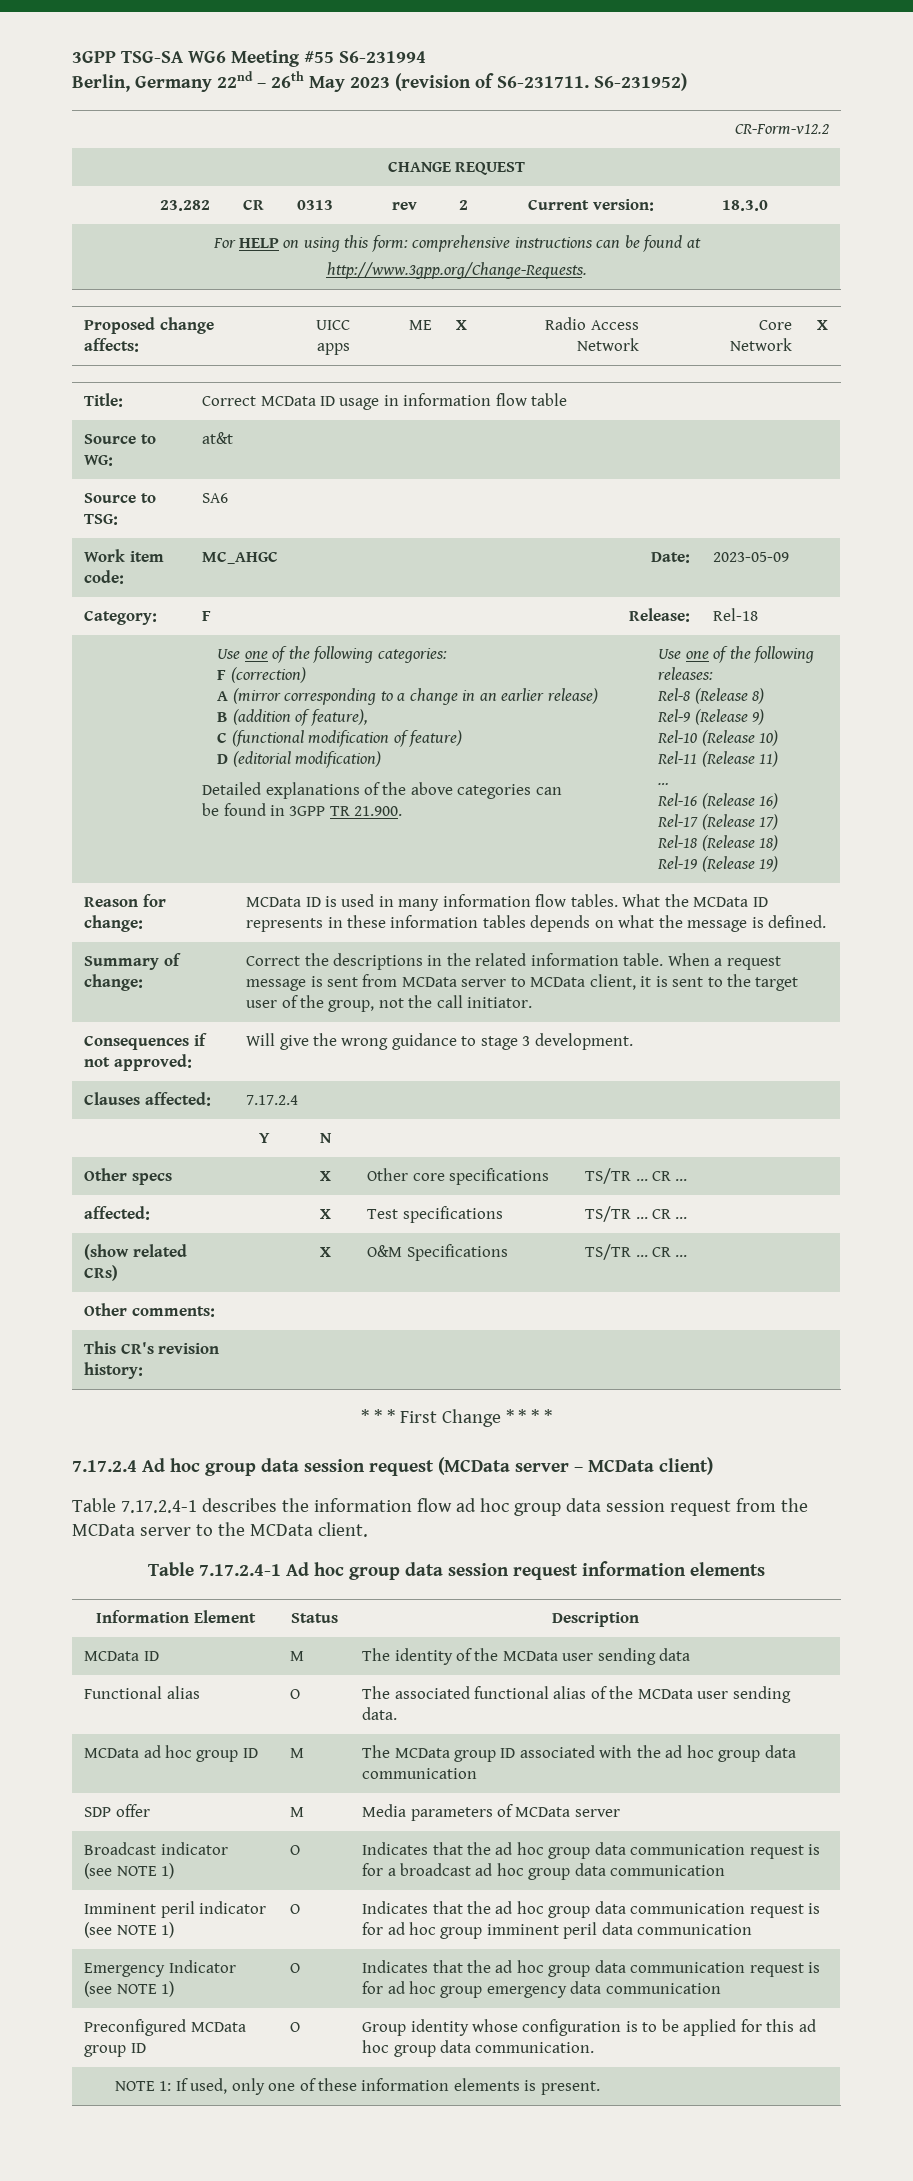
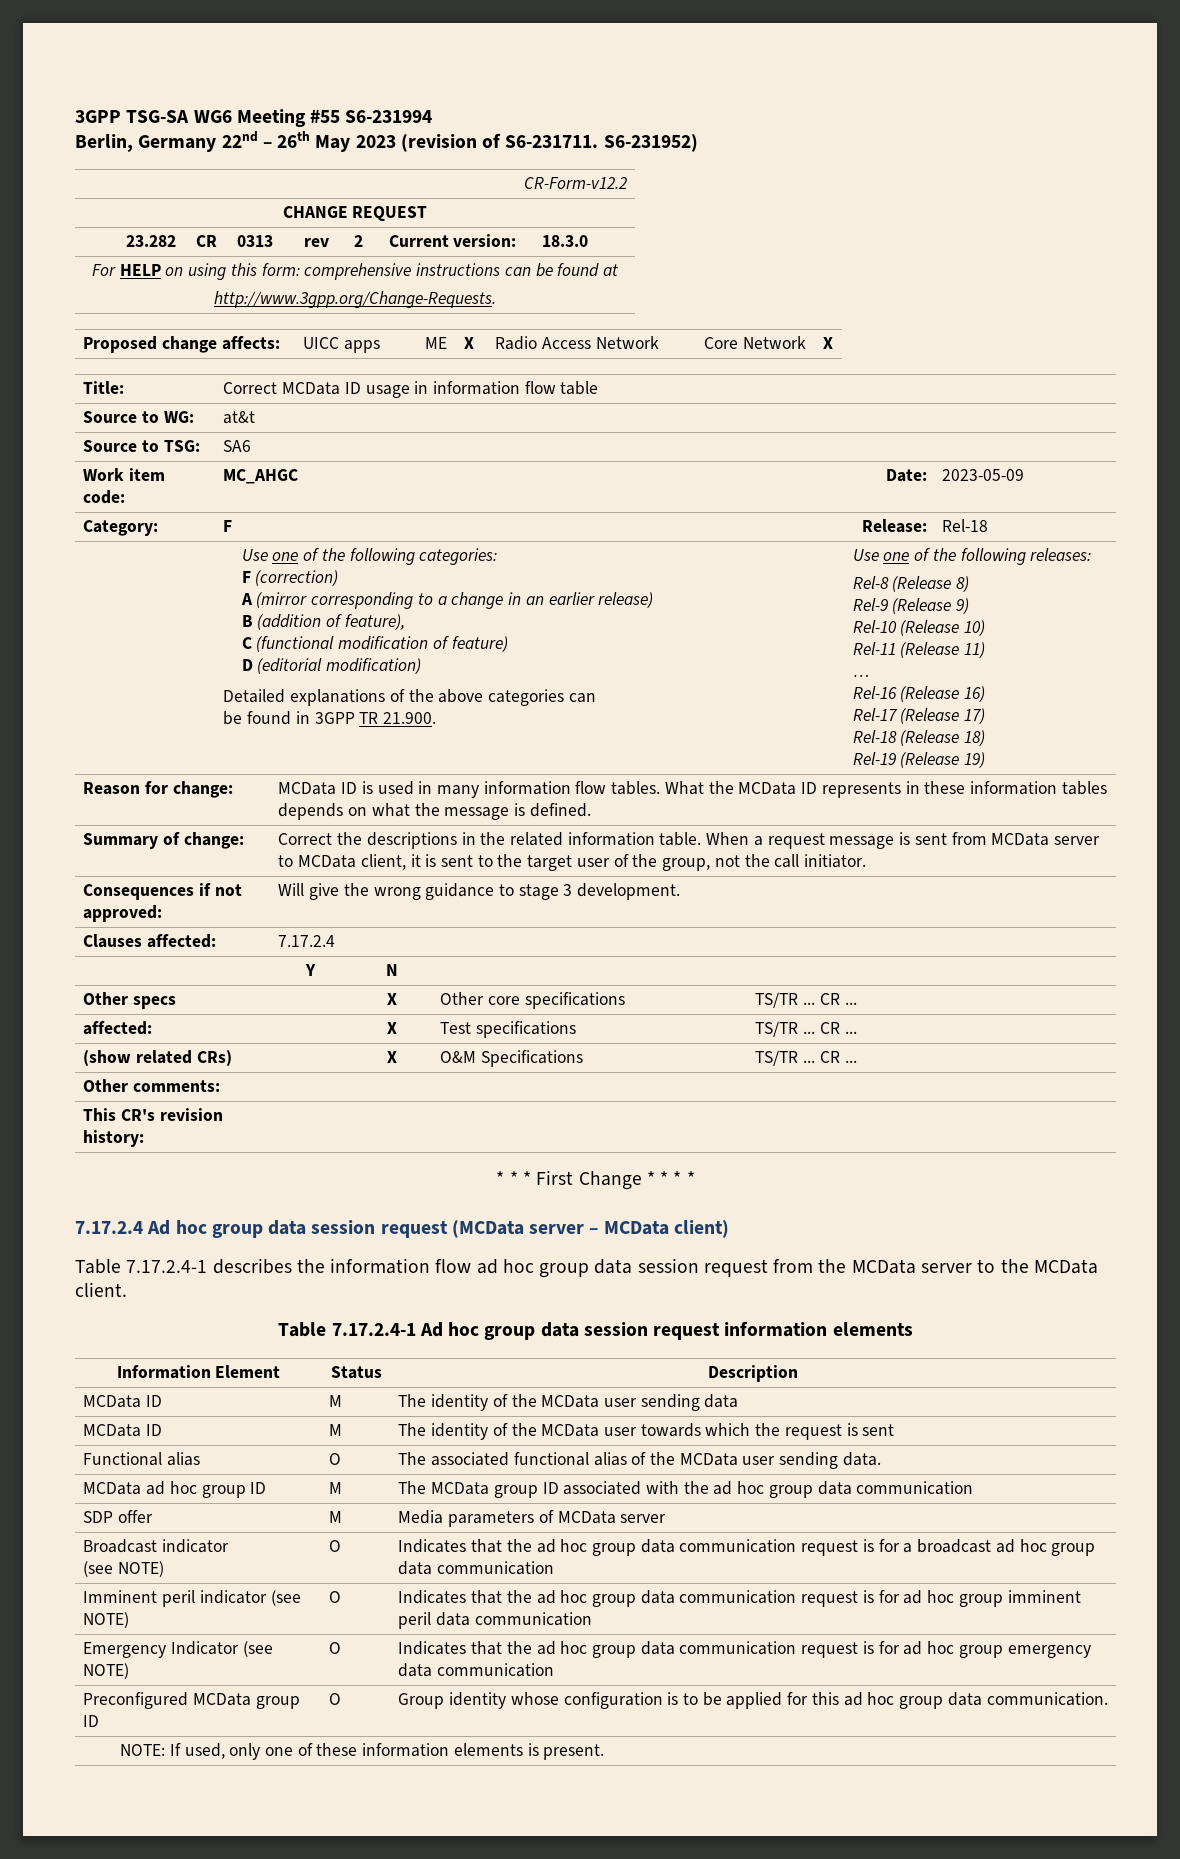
+ MCData ID | M | The identity of the MCData user towards which the request is sent
  Broadcast indicator
- (see NOTE 1) | O | Indicates that the ad hoc group data communication request is for a broadcast ad hoc group data communication
+ (see NOTE) | O | Indicates that the ad hoc group data communication request is for a broadcast ad hoc group data communication
- Imminent peril indicator (see NOTE 1) | O | Indicates that the ad hoc group data communication request is for ad hoc group imminent peril data communication
+ Imminent peril indicator (see NOTE) | O | Indicates that the ad hoc group data communication request is for ad hoc group imminent peril data communication
- Emergency Indicator (see NOTE 1) | O | Indicates that the ad hoc group data communication request is for ad hoc group emergency data communication
+ Emergency Indicator (see NOTE) | O | Indicates that the ad hoc group data communication request is for ad hoc group emergency data communication
- NOTE 1: If used, only one of these information elements is present.
+ NOTE: If used, only one of these information elements is present.

